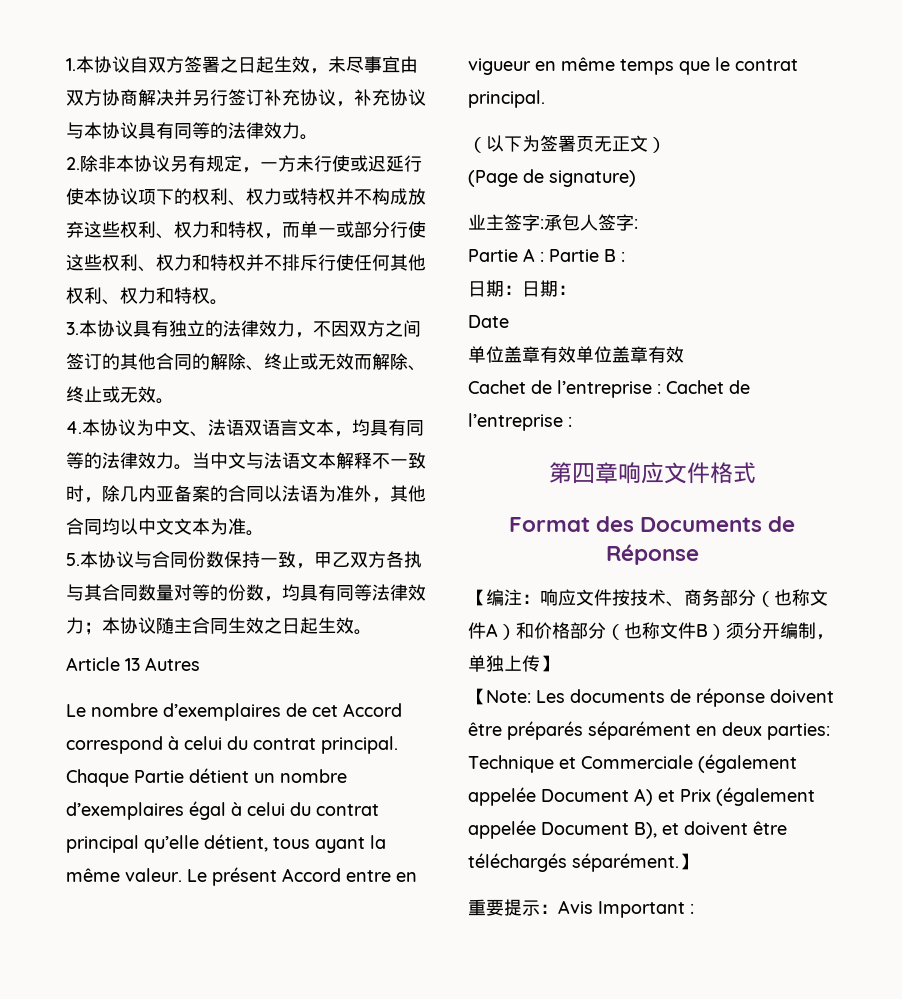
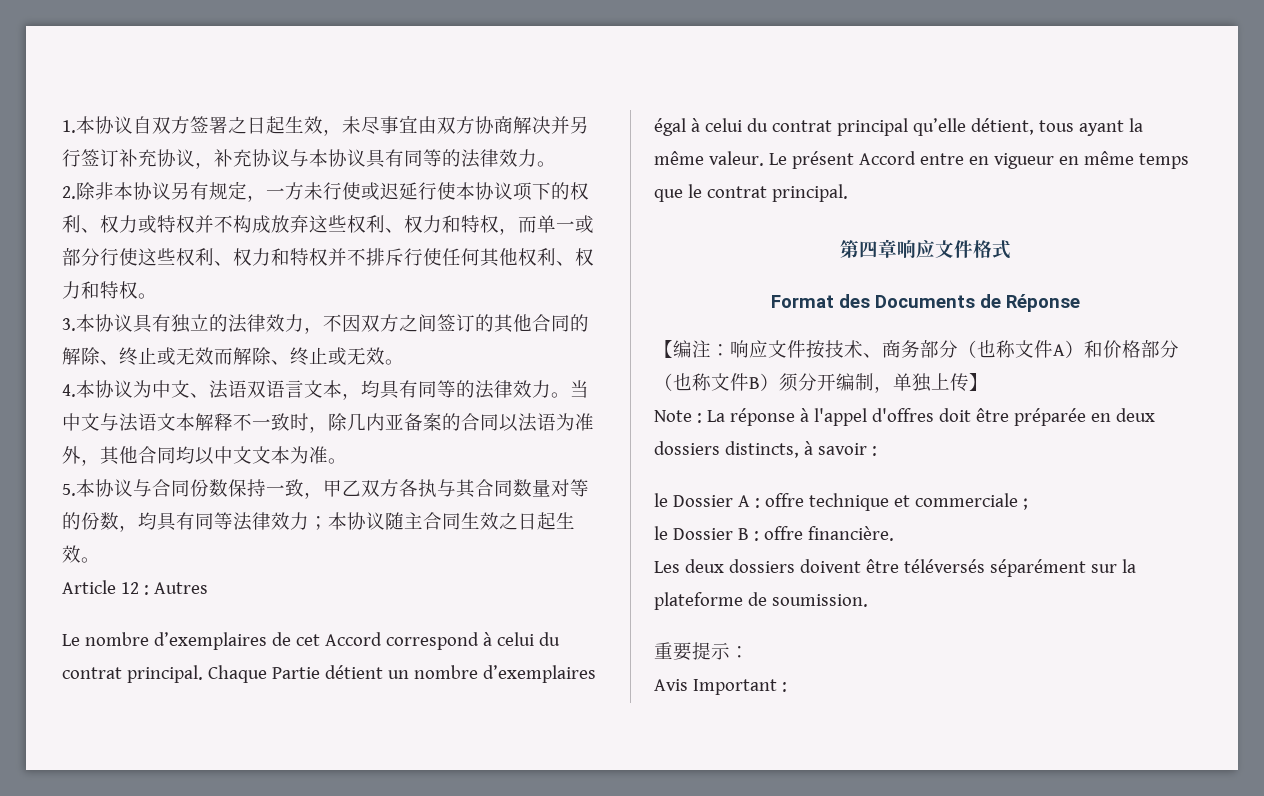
- Article 13 Autres
+ Article 12 : Autres
- （以下为签署页无正文）
- (Page de signature)
- 业主签字:承包人签字:
- Partie A : Partie B :
- 日期：日期：
- Date
- 单位盖章有效单位盖章有效
- Cachet de l’entreprise : Cachet de l’entreprise :
- 【Note: Les documents de réponse doivent être préparés séparément en deux parties: Technique et Commerciale (également appelée Document A) et Prix (également appelée Document B), et doivent être téléchargés séparément.】
+ Note : La réponse à l'appel d'offres doit être préparée en deux dossiers distincts, à savoir :
+ le Dossier A : offre technique et commerciale ;
+ le Dossier B : offre financière.
+ Les deux dossiers doivent être téléversés séparément sur la plateforme de soumission.
- 重要提示：Avis Important :
+ 重要提示：
+ Avis Important :

